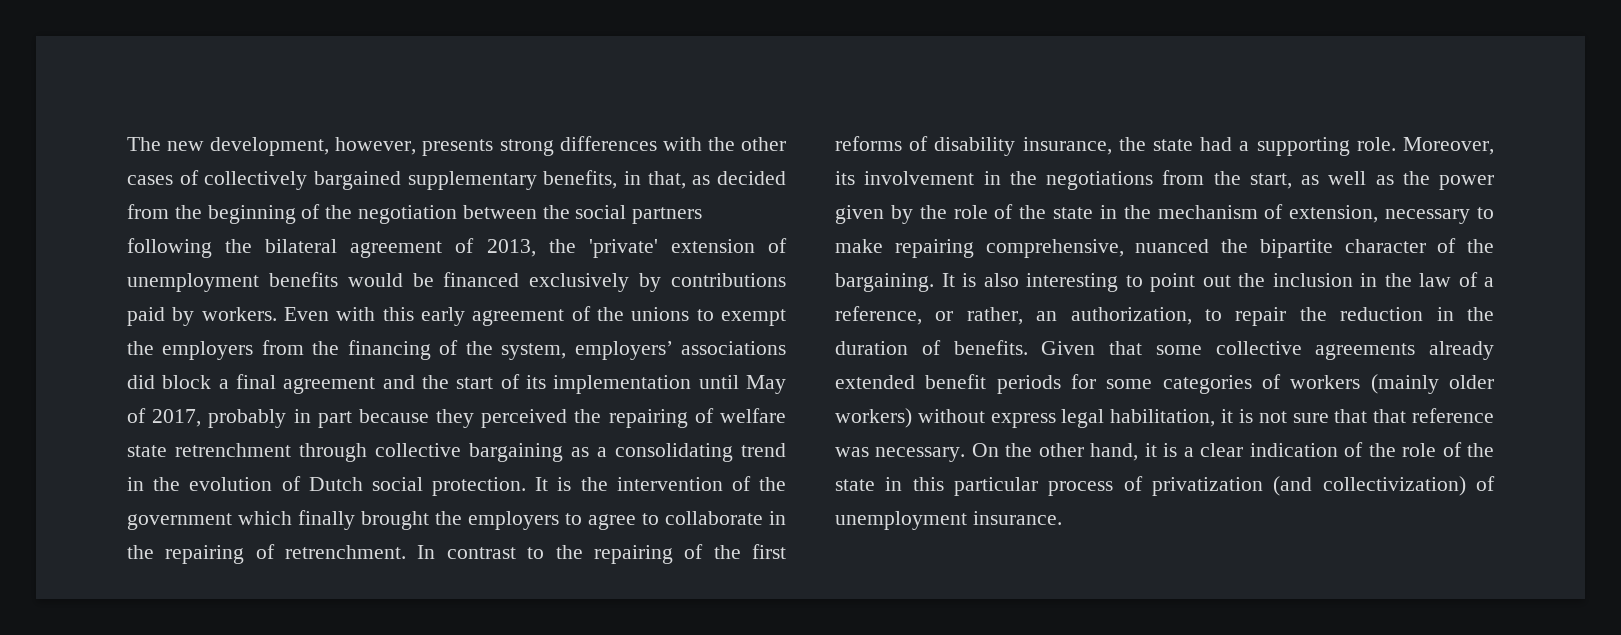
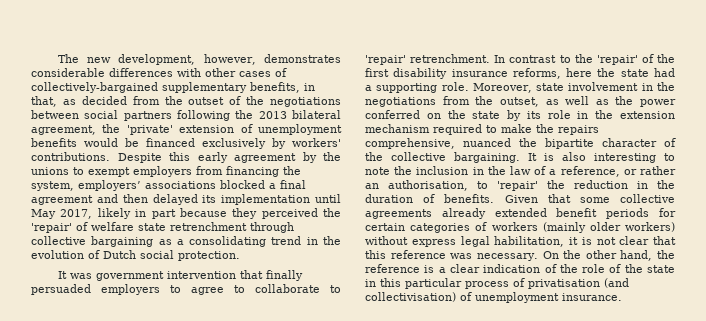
- The new development, however, presents strong differences with the other cases of collectively bargained supplementary benefits, in that, as decided from the beginning of the negotiation between the social partners following the bilateral agreement of 2013, the 'private' extension of unemployment benefits would be financed exclusively by contributions paid by workers. Even with this early agreement of the unions to exempt the employers from the financing of the system, employers’ associations did block a final agreement and the start of its implementation until May of 2017, probably in part because they perceived the repairing of welfare state retrenchment through collective bargaining as a consolidating trend in the evolution of Dutch social protection. It is the intervention of the government which finally brought the employers to agree to collaborate in the repairing of retrenchment.
+ The new development, however, demonstrates considerable differences with other cases of collectively-bargained supplementary benefits, in that, as decided from the outset of the negotiations between social partners following the 2013 bilateral agreement, the 'private' extension of unemployment benefits would be financed exclusively by workers' contributions. Despite this early agreement by the unions to exempt employers from financing the system, employers’ associations blocked a final agreement and then delayed its implementation until May 2017, likely in part because they perceived the 'repair' of welfare state retrenchment through collective bargaining as a consolidating trend in the evolution of Dutch social protection.
+ It was government intervention that finally persuaded employers to agree to collaborate to 'repair' retrenchment.
- In contrast to the repairing of the first reforms of disability insurance, the state had a supporting role.
+ In contrast to the 'repair' of the first disability insurance reforms, here the state had a supporting role.
- Moreover, its involvement in the negotiations from the start, as well as the power given by the role of the state in the mechanism of extension, necessary to make repairing comprehensive, nuanced the bipartite character of the bargaining.
+ Moreover, state involvement in the negotiations from the outset, as well as the power conferred on the state by its role in the extension mechanism required to make the repairs comprehensive, nuanced the bipartite character of the collective bargaining.
- It is also interesting to point out the inclusion in the law of a reference, or rather, an authorization, to repair the reduction in the duration of benefits.
+ It is also interesting to note the inclusion in the law of a reference, or rather an authorisation, to 'repair' the reduction in the duration of benefits.
- Given that some collective agreements already extended benefit periods for some categories of workers (mainly older workers) without express legal habilitation, it is not sure that that reference was necessary.
+ Given that some collective agreements already extended benefit periods for certain categories of workers (mainly older workers) without express legal habilitation, it is not clear that this reference was necessary.
- On the other hand, it is a clear indication of the role of the state in this particular process of privatization (and collectivization) of unemployment insurance.
+ On the other hand, the reference is a clear indication of the role of the state in this particular process of privatisation (and collectivisation) of unemployment insurance.

